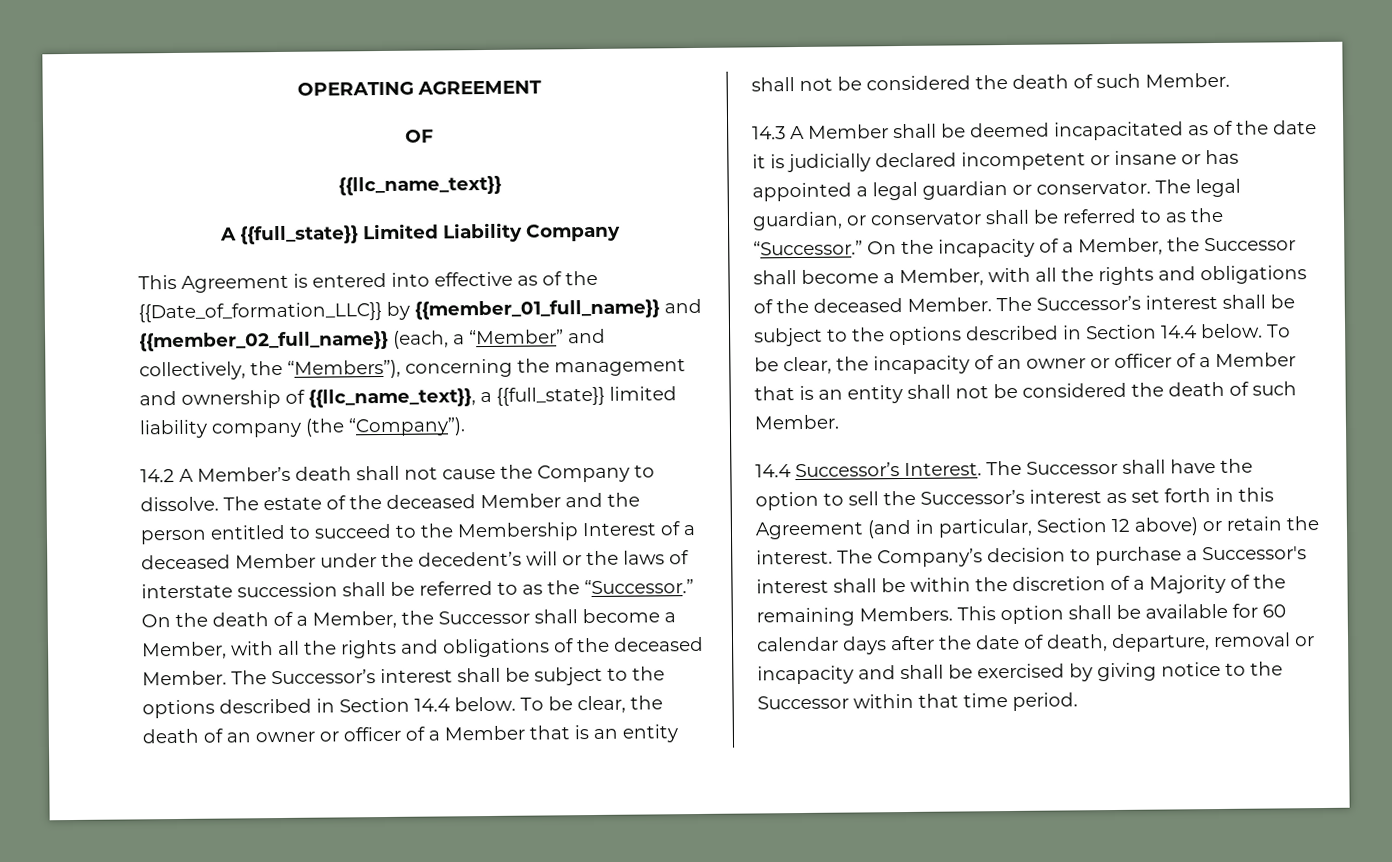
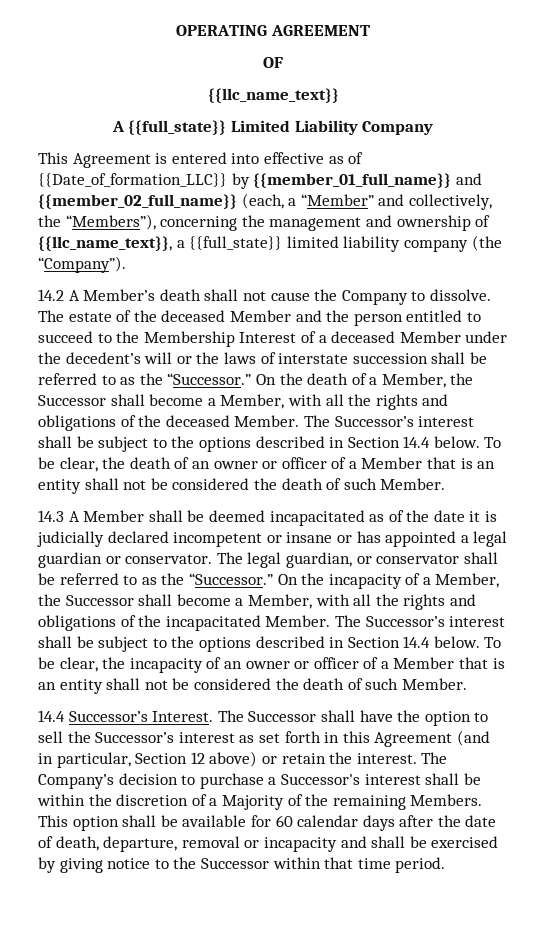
- This Agreement is entered into effective as of the {{Date_of_formation_LLC}} by {{member_01_full_name}} and {{member_02_full_name}} (each, a “Member” and collectively, the “Members”), concerning the management and ownership of {{llc_name_text}}, a {{full_state}} limited liability company (the “Company”).
+ This Agreement is entered into effective as of {{Date_of_formation_LLC}} by {{member_01_full_name}} and {{member_02_full_name}} (each, a “Member” and collectively, the “Members”), concerning the management and ownership of {{llc_name_text}}, a {{full_state}} limited liability company (the “Company”).
- On the incapacity of a Member, the Successor shall become a Member, with all the rights and obligations of the deceased Member.
+ On the incapacity of a Member, the Successor shall become a Member, with all the rights and obligations of the incapacitated Member.

